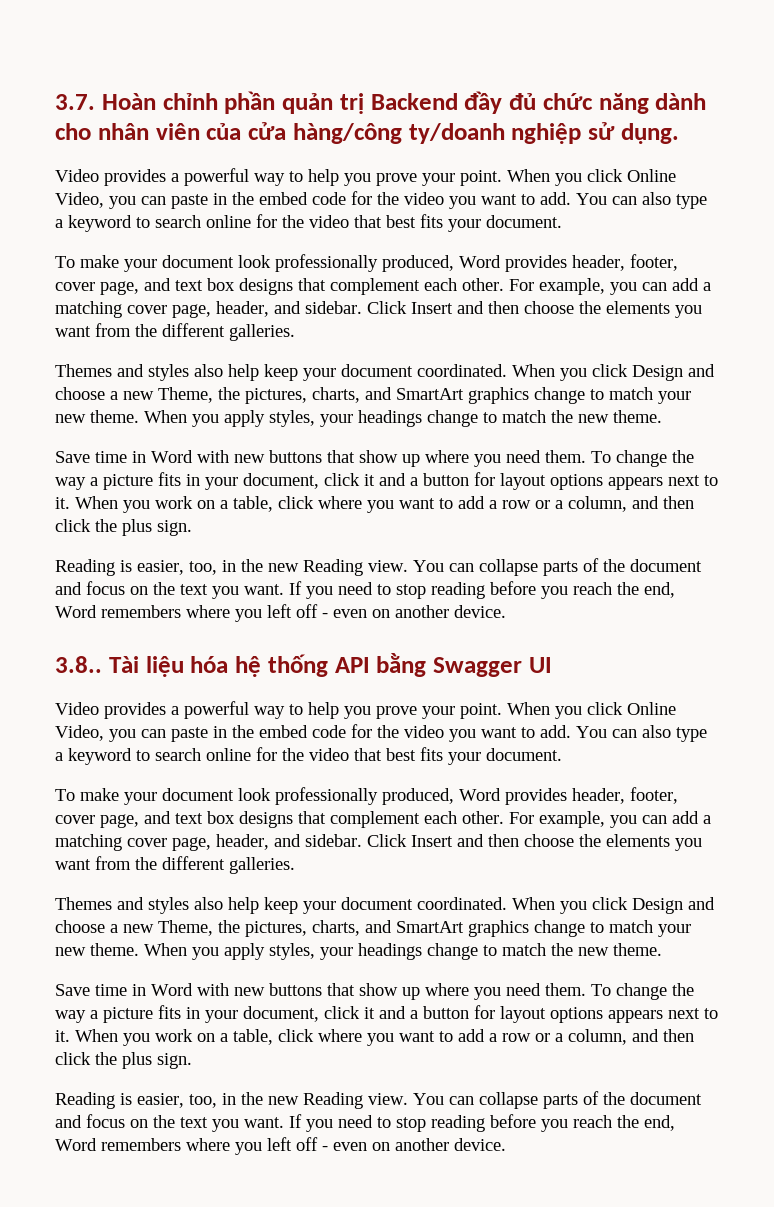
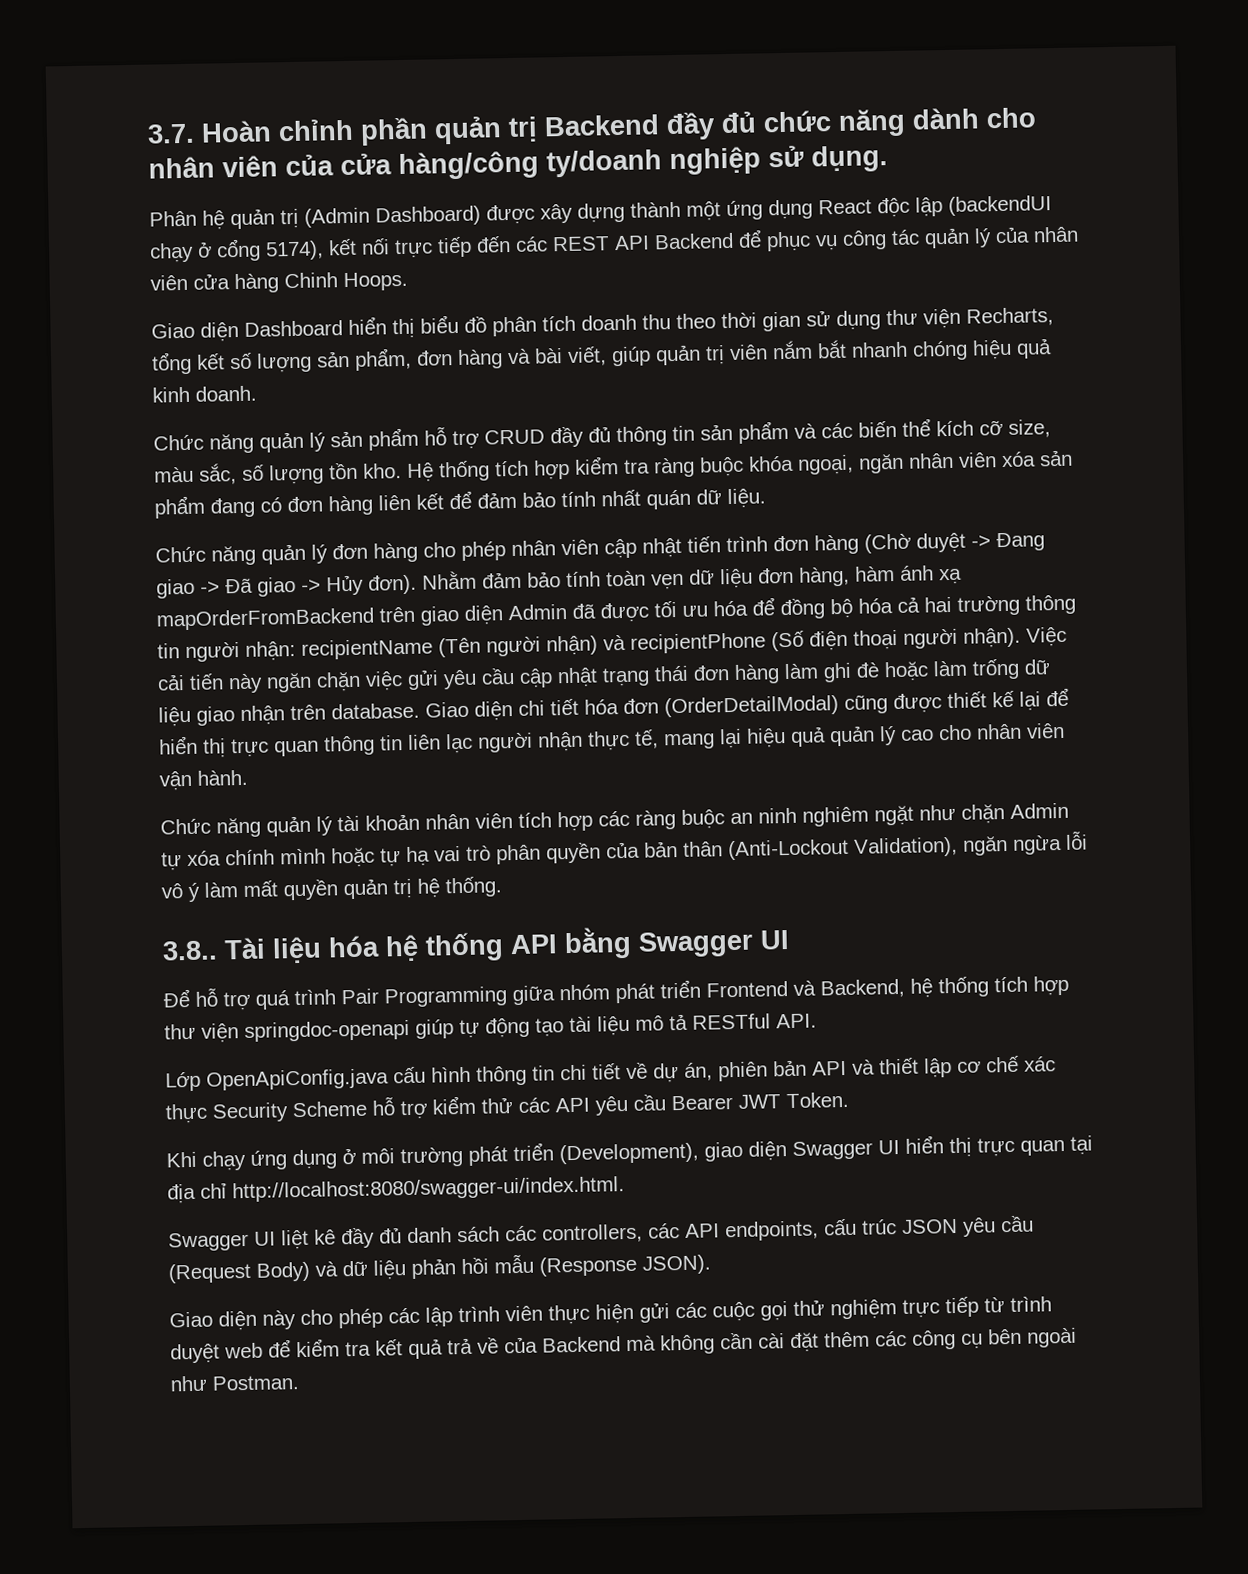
  3.7. Hoàn chỉnh phần quản trị Backend đầy đủ chức năng dành cho nhân viên của cửa hàng/công ty/doanh nghiệp sử dụng.
- Video provides a powerful way to help you prove your point. When you click Online Video, you can paste in the embed code for the video you want to add. You can also type a keyword to search online for the video that best fits your document.
- To make your document look professionally produced, Word provides header, footer, cover page, and text box designs that complement each other. For example, you can add a matching cover page, header, and sidebar. Click Insert and then choose the elements you want from the different galleries.
- Themes and styles also help keep your document coordinated. When you click Design and choose a new Theme, the pictures, charts, and SmartArt graphics change to match your new theme. When you apply styles, your headings change to match the new theme.
- Save time in Word with new buttons that show up where you need them. To change the way a picture fits in your document, click it and a button for layout options appears next to it. When you work on a table, click where you want to add a row or a column, and then click the plus sign.
- Reading is easier, too, in the new Reading view. You can collapse parts of the document and focus on the text you want. If you need to stop reading before you reach the end, Word remembers where you left off - even on another device.
+ Phân hệ quản trị (Admin Dashboard) được xây dựng thành một ứng dụng React độc lập (backendUI chạy ở cổng 5174), kết nối trực tiếp đến các REST API Backend để phục vụ công tác quản lý của nhân viên cửa hàng Chinh Hoops.
+ Giao diện Dashboard hiển thị biểu đồ phân tích doanh thu theo thời gian sử dụng thư viện Recharts, tổng kết số lượng sản phẩm, đơn hàng và bài viết, giúp quản trị viên nắm bắt nhanh chóng hiệu quả kinh doanh.
+ Chức năng quản lý sản phẩm hỗ trợ CRUD đầy đủ thông tin sản phẩm và các biến thể kích cỡ size, màu sắc, số lượng tồn kho. Hệ thống tích hợp kiểm tra ràng buộc khóa ngoại, ngăn nhân viên xóa sản phẩm đang có đơn hàng liên kết để đảm bảo tính nhất quán dữ liệu.
+ Chức năng quản lý đơn hàng cho phép nhân viên cập nhật tiến trình đơn hàng (Chờ duyệt -> Đang giao -> Đã giao -> Hủy đơn). Nhằm đảm bảo tính toàn vẹn dữ liệu đơn hàng, hàm ánh xạ mapOrderFromBackend trên giao diện Admin đã được tối ưu hóa để đồng bộ hóa cả hai trường thông tin người nhận: recipientName (Tên người nhận) và recipientPhone (Số điện thoại người nhận). Việc cải tiến này ngăn chặn việc gửi yêu cầu cập nhật trạng thái đơn hàng làm ghi đè hoặc làm trống dữ liệu giao nhận trên database. Giao diện chi tiết hóa đơn (OrderDetailModal) cũng được thiết kế lại để hiển thị trực quan thông tin liên lạc người nhận thực tế, mang lại hiệu quả quản lý cao cho nhân viên vận hành.
+ Chức năng quản lý tài khoản nhân viên tích hợp các ràng buộc an ninh nghiêm ngặt như chặn Admin tự xóa chính mình hoặc tự hạ vai trò phân quyền của bản thân (Anti-Lockout Validation), ngăn ngừa lỗi vô ý làm mất quyền quản trị hệ thống.
  Tài liệu hóa hệ thống API bằng Swagger UI
- Video provides a powerful way to help you prove your point. When you click Online Video, you can paste in the embed code for the video you want to add. You can also type a keyword to search online for the video that best fits your document.
- To make your document look professionally produced, Word provides header, footer, cover page, and text box designs that complement each other. For example, you can add a matching cover page, header, and sidebar. Click Insert and then choose the elements you want from the different galleries.
- Themes and styles also help keep your document coordinated. When you click Design and choose a new Theme, the pictures, charts, and SmartArt graphics change to match your new theme. When you apply styles, your headings change to match the new theme.
- Save time in Word with new buttons that show up where you need them. To change the way a picture fits in your document, click it and a button for layout options appears next to it. When you work on a table, click where you want to add a row or a column, and then click the plus sign.
- Reading is easier, too, in the new Reading view. You can collapse parts of the document and focus on the text you want. If you need to stop reading before you reach the end, Word remembers where you left off - even on another device.
+ Để hỗ trợ quá trình Pair Programming giữa nhóm phát triển Frontend và Backend, hệ thống tích hợp thư viện springdoc-openapi giúp tự động tạo tài liệu mô tả RESTful API.
+ Lớp OpenApiConfig.java cấu hình thông tin chi tiết về dự án, phiên bản API và thiết lập cơ chế xác thực Security Scheme hỗ trợ kiểm thử các API yêu cầu Bearer JWT Token.
+ Khi chạy ứng dụng ở môi trường phát triển (Development), giao diện Swagger UI hiển thị trực quan tại địa chỉ http://localhost:8080/swagger-ui/index.html.
+ Swagger UI liệt kê đầy đủ danh sách các controllers, các API endpoints, cấu trúc JSON yêu cầu (Request Body) và dữ liệu phản hồi mẫu (Response JSON).
+ Giao diện này cho phép các lập trình viên thực hiện gửi các cuộc gọi thử nghiệm trực tiếp từ trình duyệt web để kiểm tra kết quả trả về của Backend mà không cần cài đặt thêm các công cụ bên ngoài như Postman.

